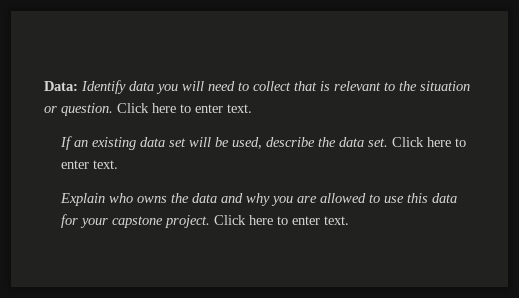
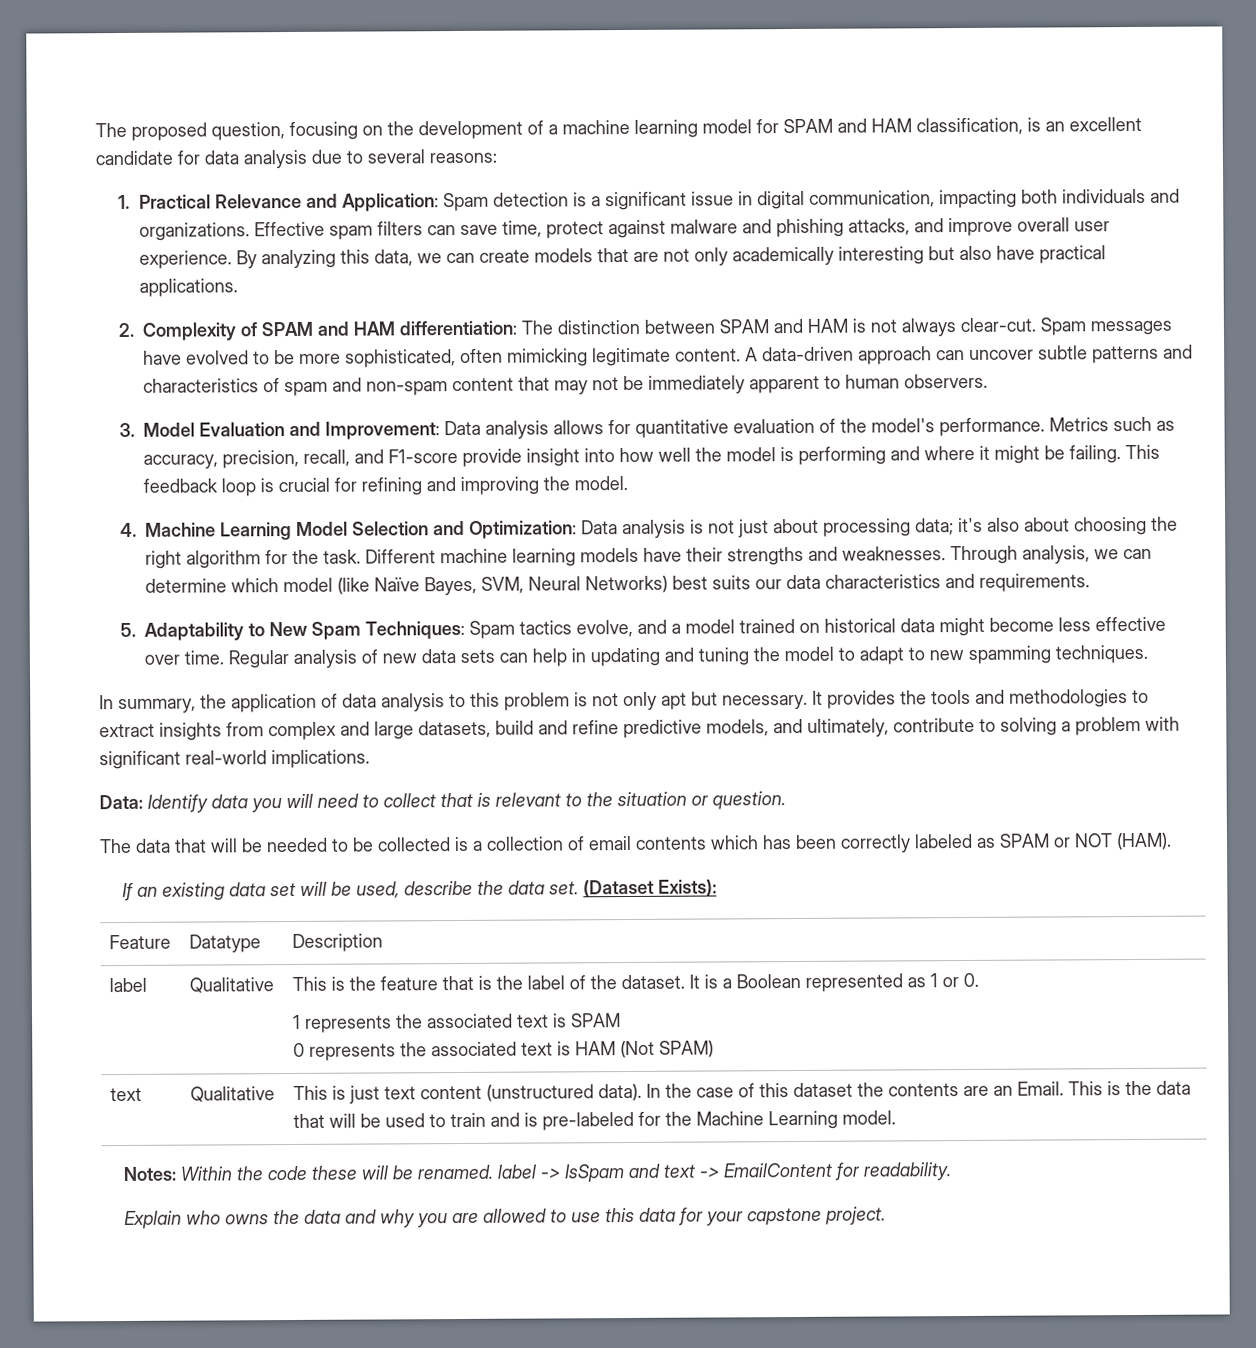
+ The proposed question, focusing on the development of a machine learning model for SPAM and HAM classification, is an excellent candidate for data analysis due to several reasons:
+ 1. Practical Relevance and Application: Spam detection is a significant issue in digital communication, impacting both individuals and organizations. Effective spam filters can save time, protect against malware and phishing attacks, and improve overall user experience. By analyzing this data, we can create models that are not only academically interesting but also have practical applications.
+ 2. Complexity of SPAM and HAM differentiation: The distinction between SPAM and HAM is not always clear-cut. Spam messages have evolved to be more sophisticated, often mimicking legitimate content. A data-driven approach can uncover subtle patterns and characteristics of spam and non-spam content that may not be immediately apparent to human observers.
+ 3. Model Evaluation and Improvement: Data analysis allows for quantitative evaluation of the model's performance. Metrics such as accuracy, precision, recall, and F1-score provide insight into how well the model is performing and where it might be failing. This feedback loop is crucial for refining and improving the model.
+ 4. Machine Learning Model Selection and Optimization: Data analysis is not just about processing data; it's also about choosing the right algorithm for the task. Different machine learning models have their strengths and weaknesses. Through analysis, we can determine which model (like Naïve Bayes, SVM, Neural Networks) best suits our data characteristics and requirements.
+ 5. Adaptability to New Spam Techniques: Spam tactics evolve, and a model trained on historical data might become less effective over time. Regular analysis of new data sets can help in updating and tuning the model to adapt to new spamming techniques.
+ In summary, the application of data analysis to this problem is not only apt but necessary. It provides the tools and methodologies to extract insights from complex and large datasets, build and refine predictive models, and ultimately, contribute to solving a problem with significant real-world implications.
- Data: Identify data you will need to collect that is relevant to the situation or question. Click here to enter text.
+ Data: Identify data you will need to collect that is relevant to the situation or question.
+ The data that will be needed to be collected is a collection of email contents which has been correctly labeled as SPAM or NOT (HAM).
- If an existing data set will be used, describe the data set. Click here to enter text.
+ If an existing data set will be used, describe the data set. (Dataset Exists):
+ Feature | Datatype | Description
+ label | Qualitative | This is the feature that is the label of the dataset. It is a Boolean represented as 1 or 0.
+ 1 represents the associated text is SPAM
+ 0 represents the associated text is HAM (Not SPAM)
+ text | Qualitative | This is just text content (unstructured data). In the case of this dataset the contents are an Email. This is the data that will be used to train and is pre-labeled for the Machine Learning model.
+ Notes: Within the code these will be renamed. label -> IsSpam and text -> EmailContent for readability.
- Explain who owns the data and why you are allowed to use this data for your capstone project. Click here to enter text.
+ Explain who owns the data and why you are allowed to use this data for your capstone project.

